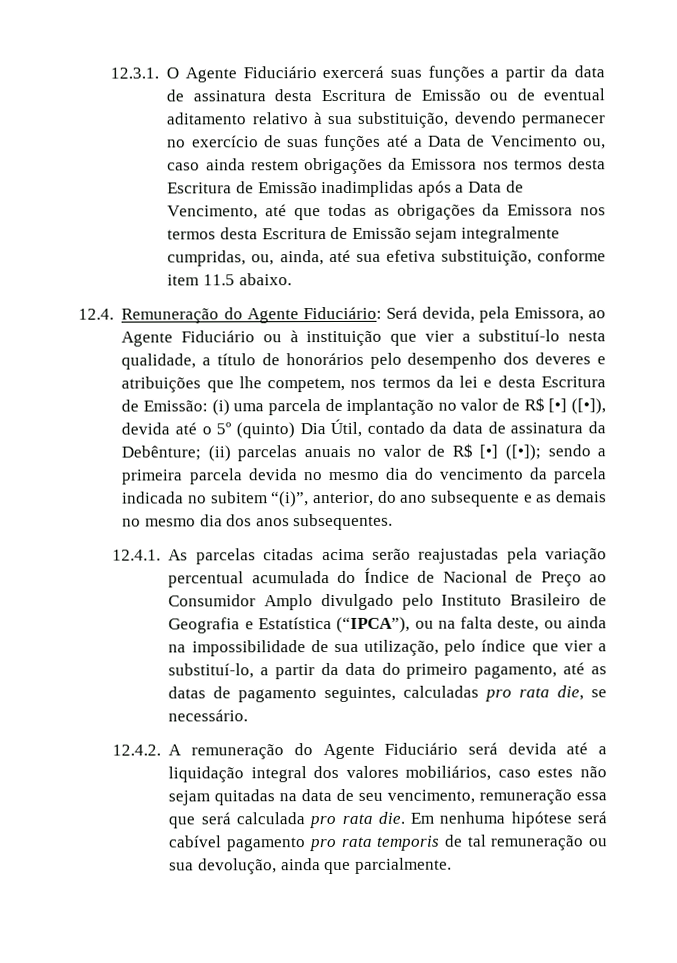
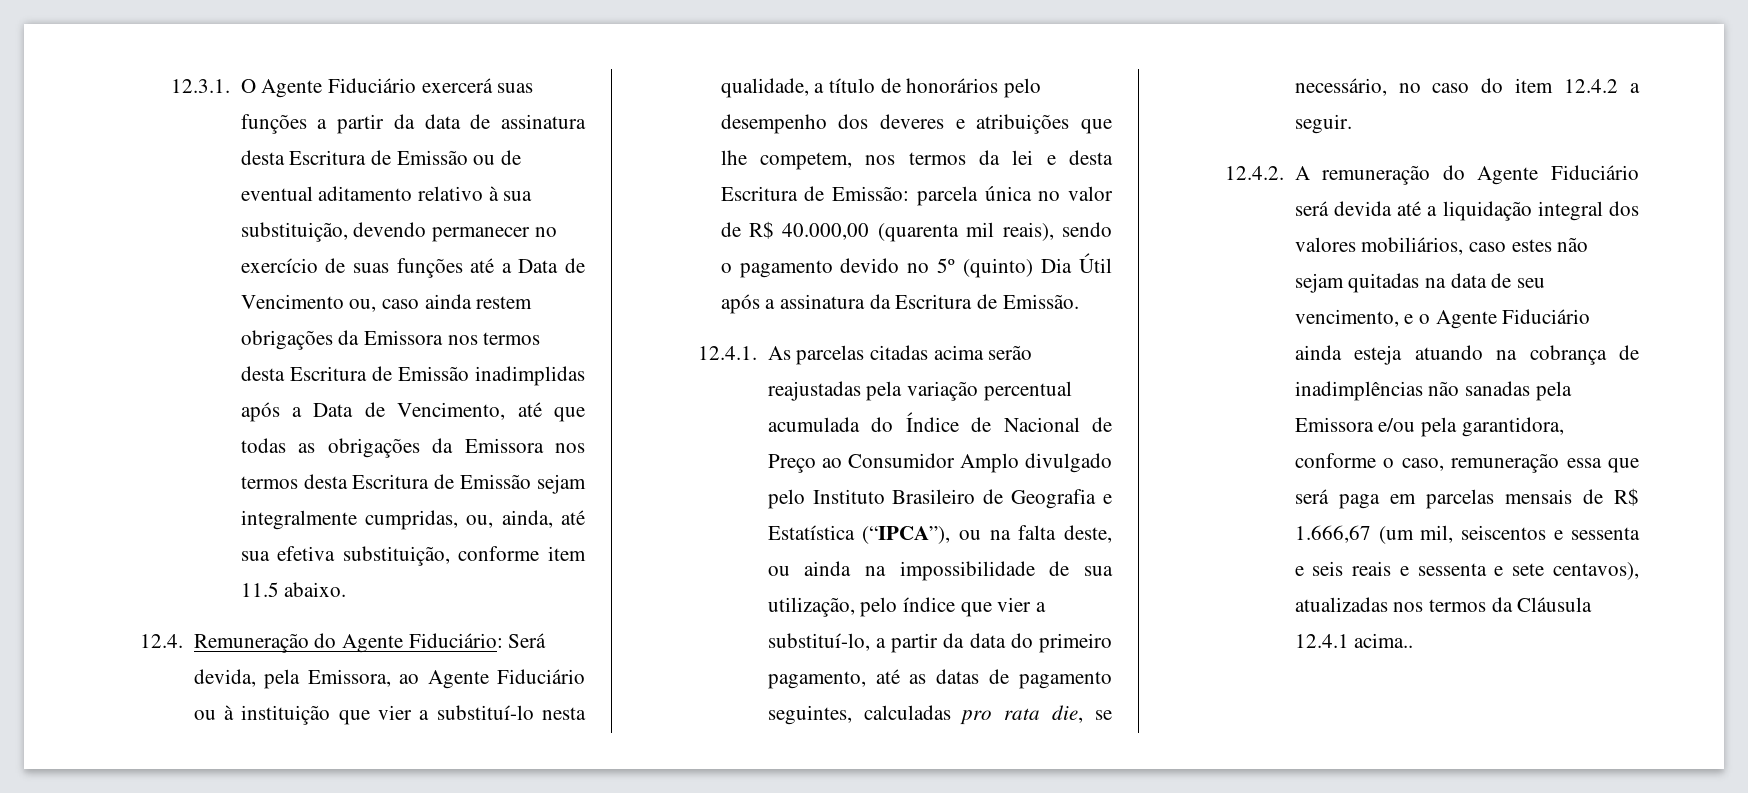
- 12.4. Remuneração do Agente Fiduciário: Será devida, pela Emissora, ao Agente Fiduciário ou à instituição que vier a substituí-lo nesta qualidade, a título de honorários pelo desempenho dos deveres e atribuições que lhe competem, nos termos da lei e desta Escritura de Emissão: (i) uma parcela de implantação no valor de R$ [•] ([•]), devida até o 5º (quinto) Dia Útil, contado da data de assinatura da Debênture; (ii) parcelas anuais no valor de R$ [•] ([•]); sendo a primeira parcela devida no mesmo dia do vencimento da parcela indicada no subitem “(i)”, anterior, do ano subsequente e as demais no mesmo dia dos anos subsequentes.
+ 12.4. Remuneração do Agente Fiduciário: Será devida, pela Emissora, ao Agente Fiduciário ou à instituição que vier a substituí-lo nesta qualidade, a título de honorários pelo desempenho dos deveres e atribuições que lhe competem, nos termos da lei e desta Escritura de Emissão: parcela única no valor de R$ 40.000,00 (quarenta mil reais), sendo o pagamento devido no 5º (quinto) Dia Útil após a assinatura da Escritura de Emissão.
- 12.4.1. As parcelas citadas acima serão reajustadas pela variação percentual acumulada do Índice de Nacional de Preço ao Consumidor Amplo divulgado pelo Instituto Brasileiro de Geografia e Estatística (“IPCA”), ou na falta deste, ou ainda na impossibilidade de sua utilização, pelo índice que vier a substituí-lo, a partir da data do primeiro pagamento, até as datas de pagamento seguintes, calculadas pro rata die, se necessário.
+ 12.4.1. As parcelas citadas acima serão reajustadas pela variação percentual acumulada do Índice de Nacional de Preço ao Consumidor Amplo divulgado pelo Instituto Brasileiro de Geografia e Estatística (“IPCA”), ou na falta deste, ou ainda na impossibilidade de sua utilização, pelo índice que vier a substituí-lo, a partir da data do primeiro pagamento, até as datas de pagamento seguintes, calculadas pro rata die, se necessário, no caso do item 12.4.2 a seguir.
- 12.4.2. A remuneração do Agente Fiduciário será devida até a liquidação integral dos valores mobiliários, caso estes não sejam quitadas na data de seu vencimento, remuneração essa que será calculada pro rata die. Em nenhuma hipótese será cabível pagamento pro rata temporis de tal remuneração ou sua devolução, ainda que parcialmente.
+ 12.4.2. A remuneração do Agente Fiduciário será devida até a liquidação integral dos valores mobiliários, caso estes não sejam quitadas na data de seu vencimento, e o Agente Fiduciário ainda esteja atuando na cobrança de inadimplências não sanadas pela Emissora e/ou pela garantidora, conforme o caso, remuneração essa que será paga em parcelas mensais de R$ 1.666,67 (um mil, seiscentos e sessenta e seis reais e sessenta e sete centavos), atualizadas nos termos da Cláusula 12.4.1 acima..

